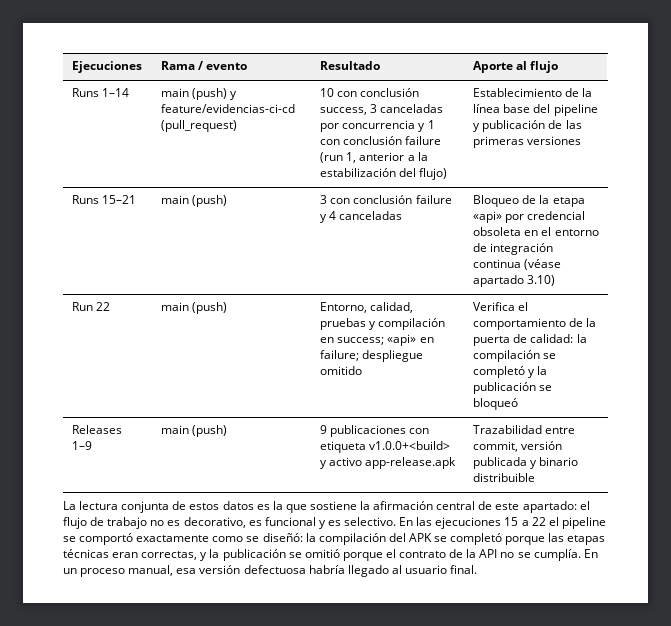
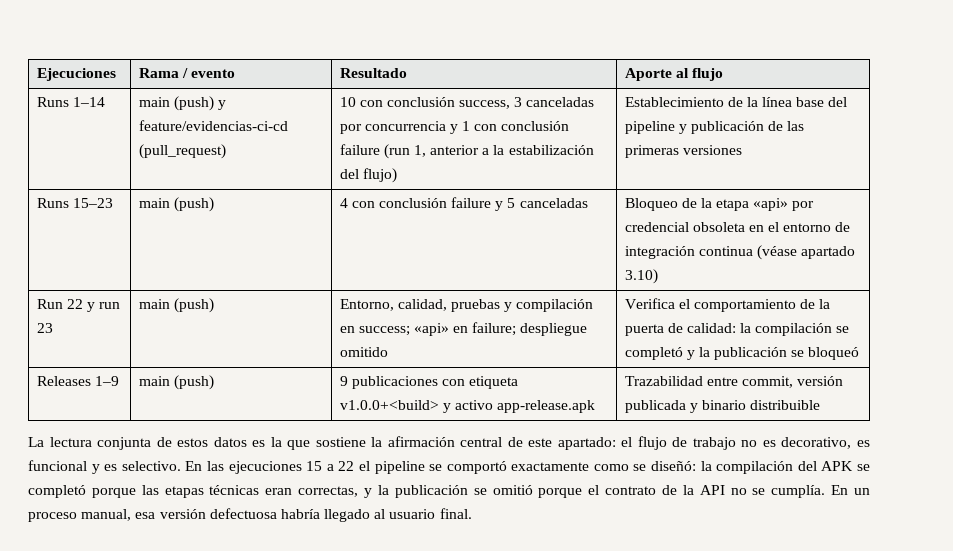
- Runs 15–21 | main (push) | 3 con conclusión failure y 4 canceladas | Bloqueo de la etapa «api» por credencial obsoleta en el entorno de integración continua (véase apartado 3.10)
+ Runs 15–23 | main (push) | 4 con conclusión failure y 5 canceladas | Bloqueo de la etapa «api» por credencial obsoleta en el entorno de integración continua (véase apartado 3.10)
- Run 22 | main (push) | Entorno, calidad, pruebas y compilación en success; «api» en failure; despliegue omitido | Verifica el comportamiento de la puerta de calidad: la compilación se completó y la publicación se bloqueó
+ Run 22 y run 23 | main (push) | Entorno, calidad, pruebas y compilación en success; «api» en failure; despliegue omitido | Verifica el comportamiento de la puerta de calidad: la compilación se completó y la publicación se bloqueó

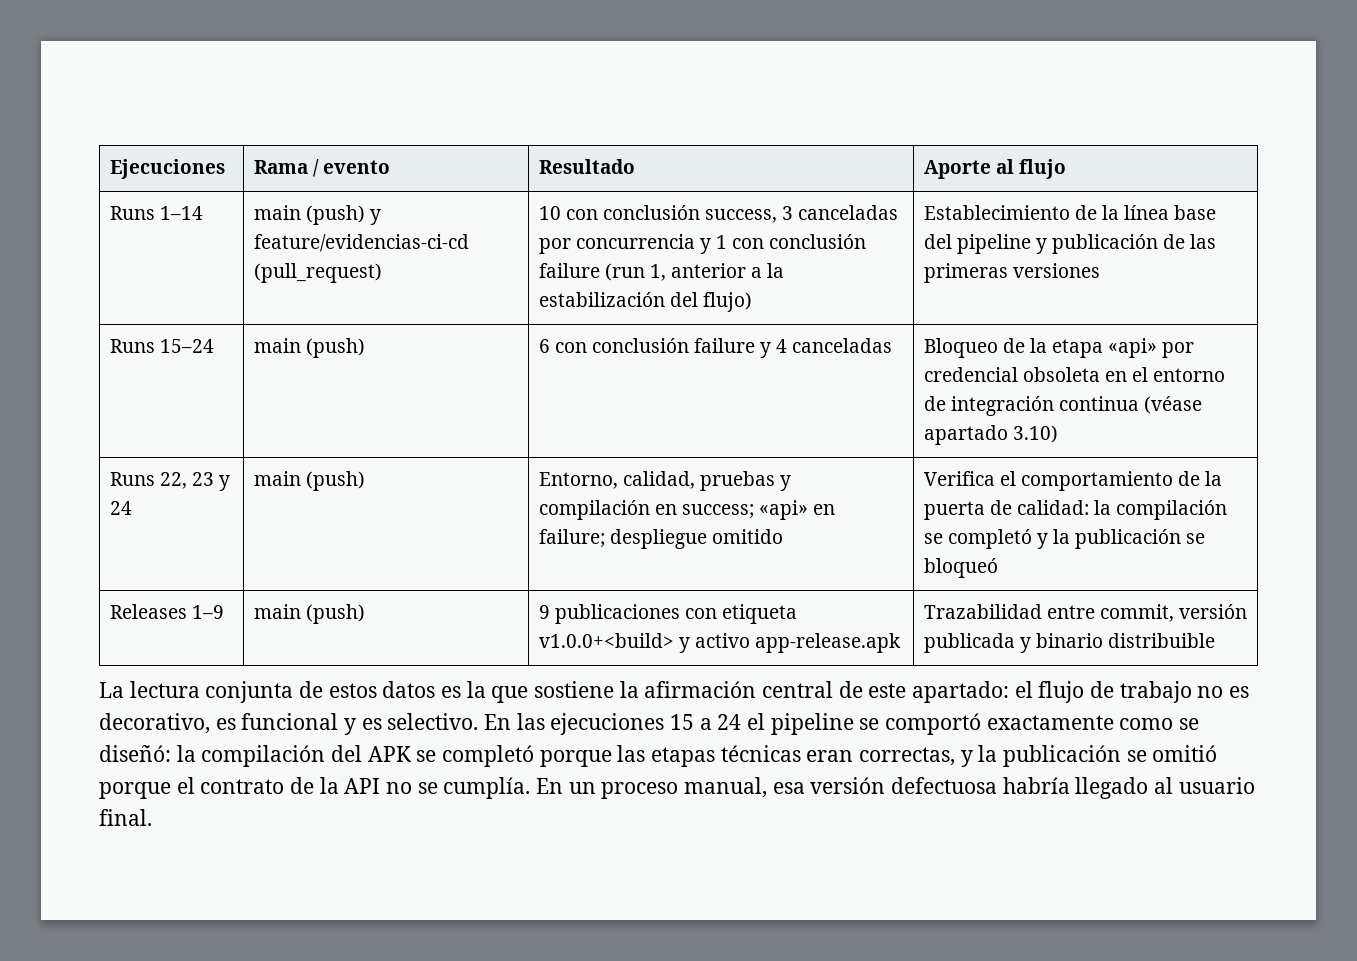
- Runs 15–23 | main (push) | 4 con conclusión failure y 5 canceladas | Bloqueo de la etapa «api» por credencial obsoleta en el entorno de integración continua (véase apartado 3.10)
+ Runs 15–24 | main (push) | 6 con conclusión failure y 4 canceladas | Bloqueo de la etapa «api» por credencial obsoleta en el entorno de integración continua (véase apartado 3.10)
- Run 22 y run 23 | main (push) | Entorno, calidad, pruebas y compilación en success; «api» en failure; despliegue omitido | Verifica el comportamiento de la puerta de calidad: la compilación se completó y la publicación se bloqueó
+ Runs 22, 23 y 24 | main (push) | Entorno, calidad, pruebas y compilación en success; «api» en failure; despliegue omitido | Verifica el comportamiento de la puerta de calidad: la compilación se completó y la publicación se bloqueó
- En las ejecuciones 15 a 22 el pipeline se comportó exactamente como se diseñó: la compilación del APK se completó porque las etapas técnicas eran correctas, y la publicación se omitió porque el contrato de la API no se cumplía.
+ En las ejecuciones 15 a 24 el pipeline se comportó exactamente como se diseñó: la compilación del APK se completó porque las etapas técnicas eran correctas, y la publicación se omitió porque el contrato de la API no se cumplía.

